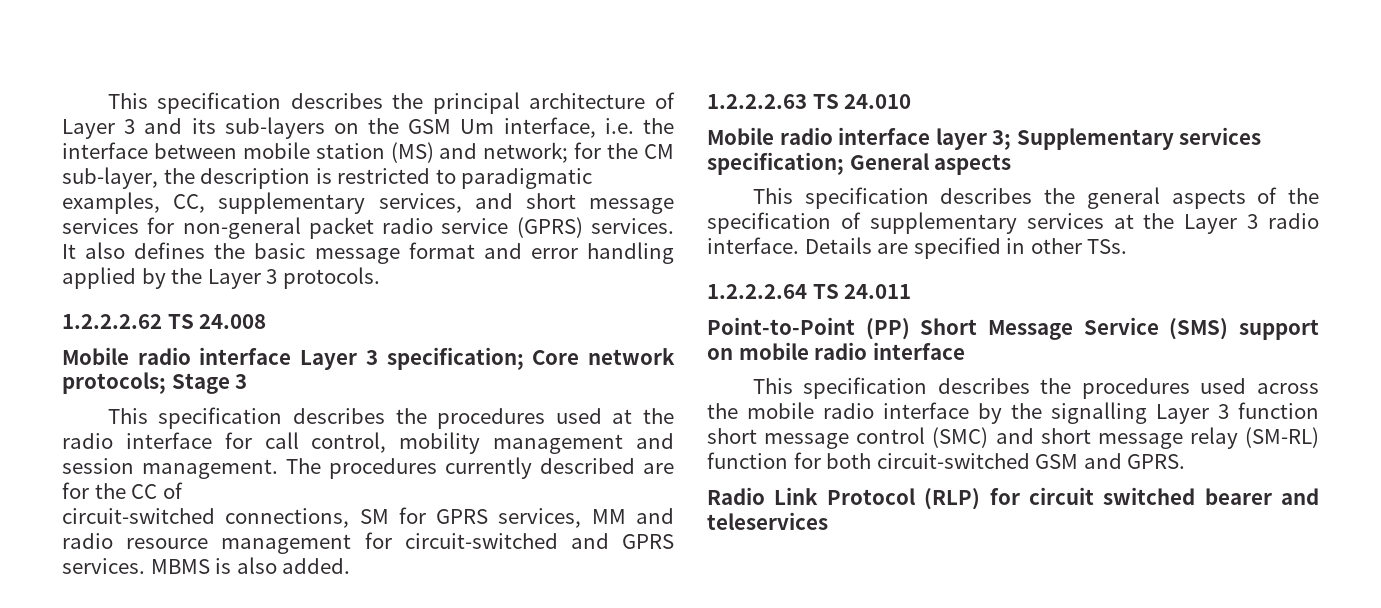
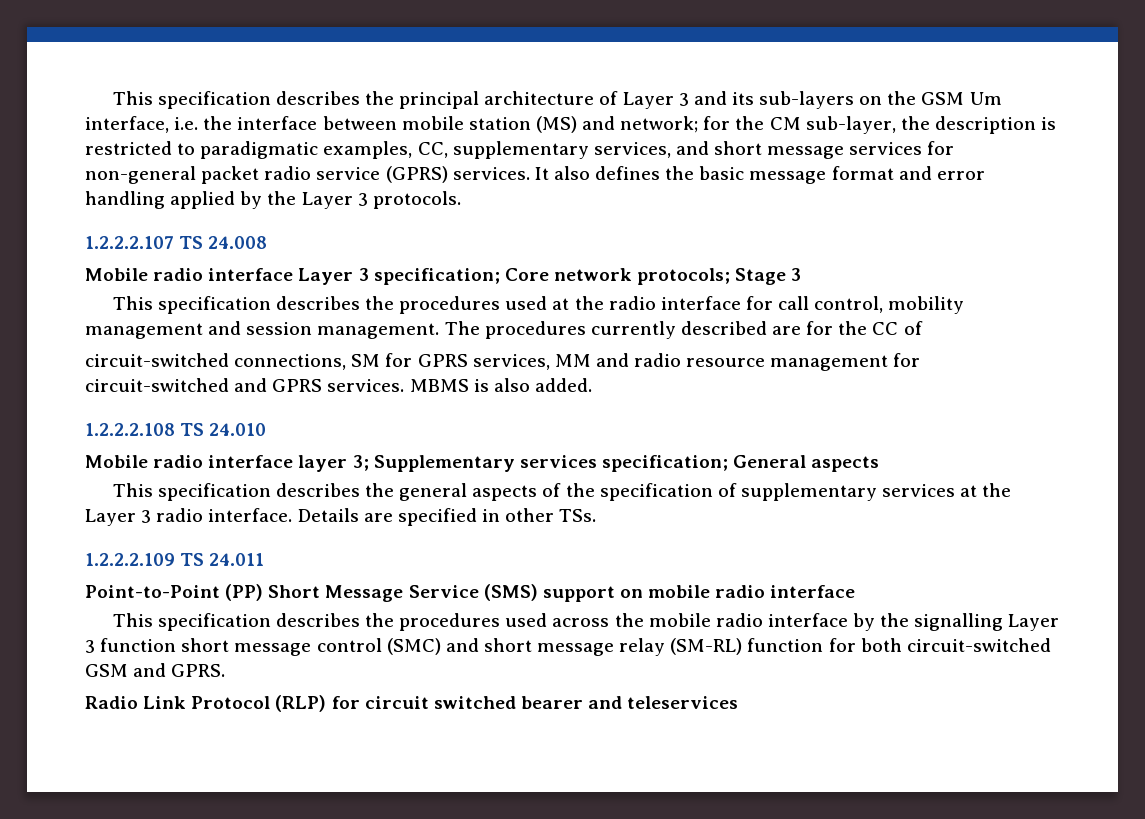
- 1.2.2.2.62 TS 24.008
+ 1.2.2.2.107 TS 24.008
- 1.2.2.2.63 TS 24.010
+ 1.2.2.2.108 TS 24.010
- 1.2.2.2.64 TS 24.011
+ 1.2.2.2.109 TS 24.011

